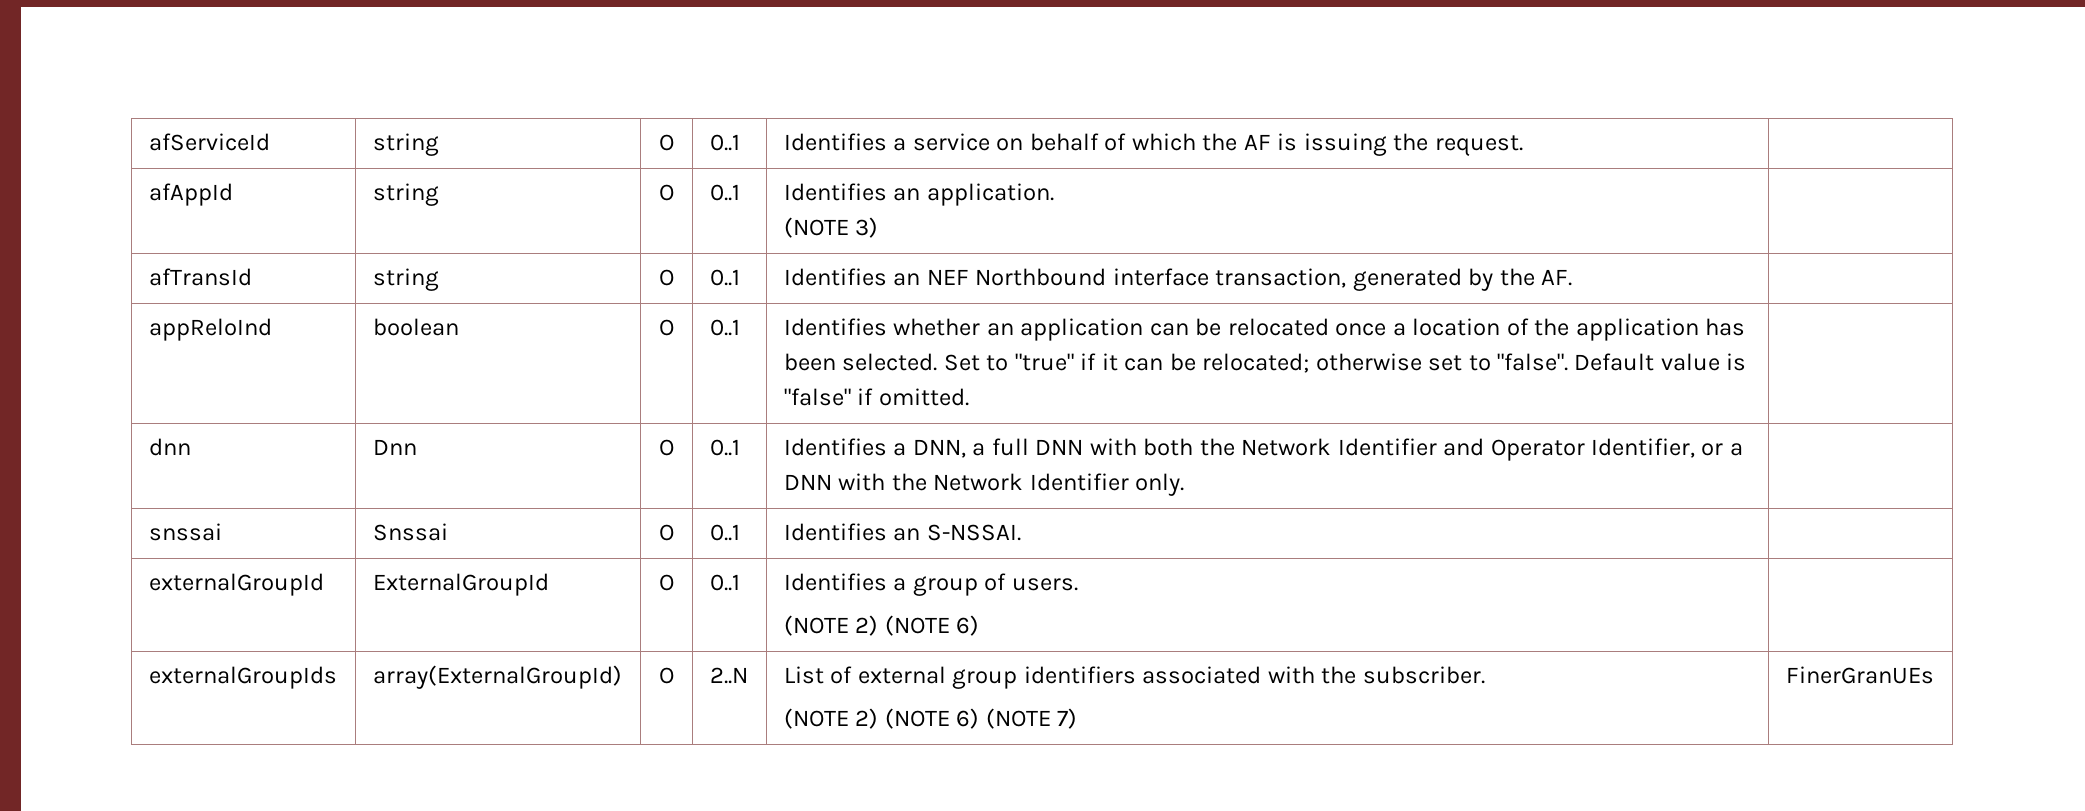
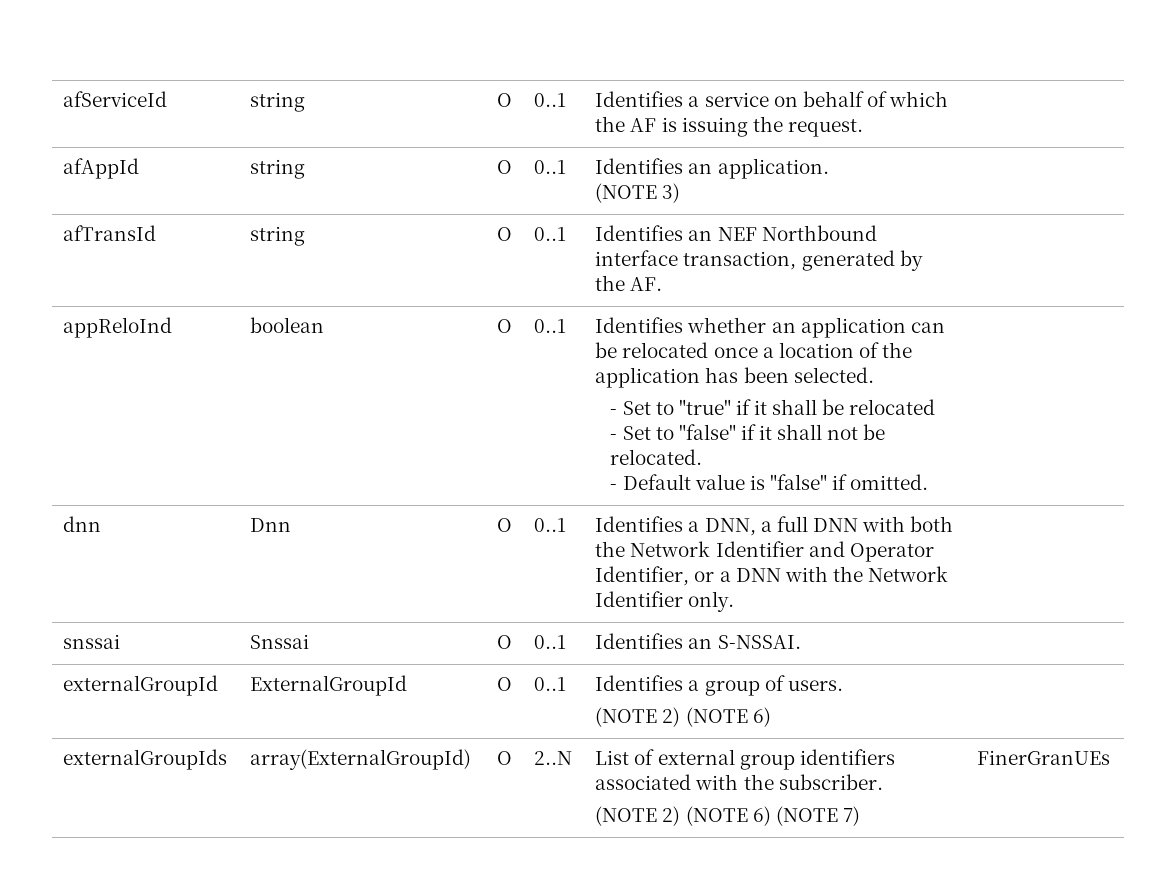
- Identifies whether an application can be relocated once a location of the application has been selected. Set to "true" if it can be relocated; otherwise set to "false". Default value is "false" if omitted.
+ Identifies whether an application can be relocated once a location of the application has been selected.
+ - Set to "true" if it shall be relocated
+ - Set to "false" if it shall not be relocated.
+ - Default value is "false" if omitted.

